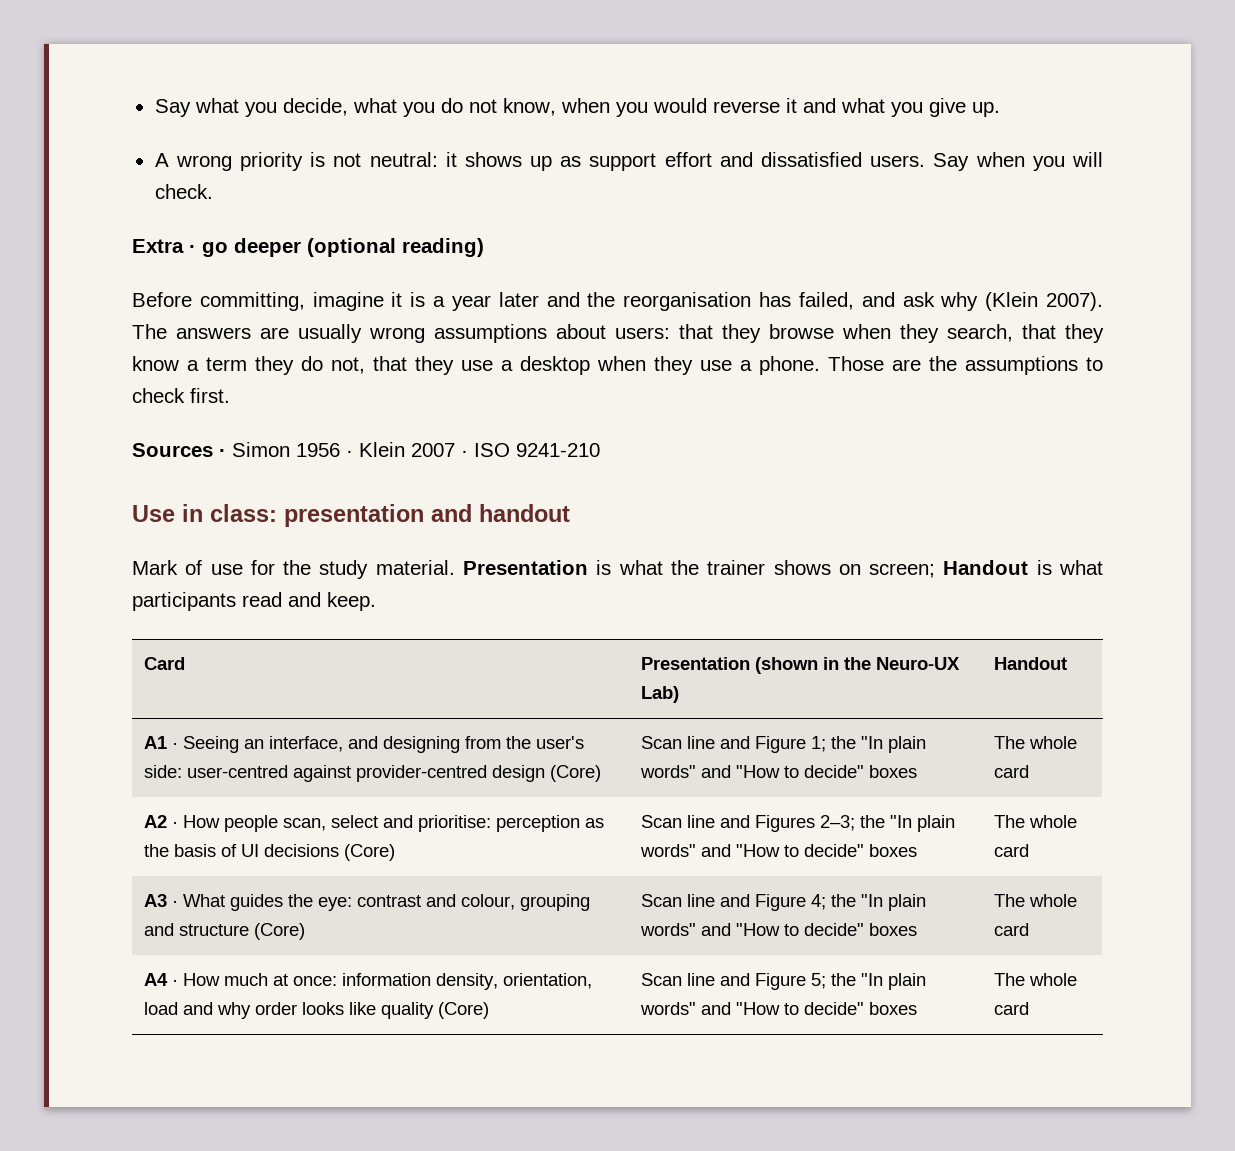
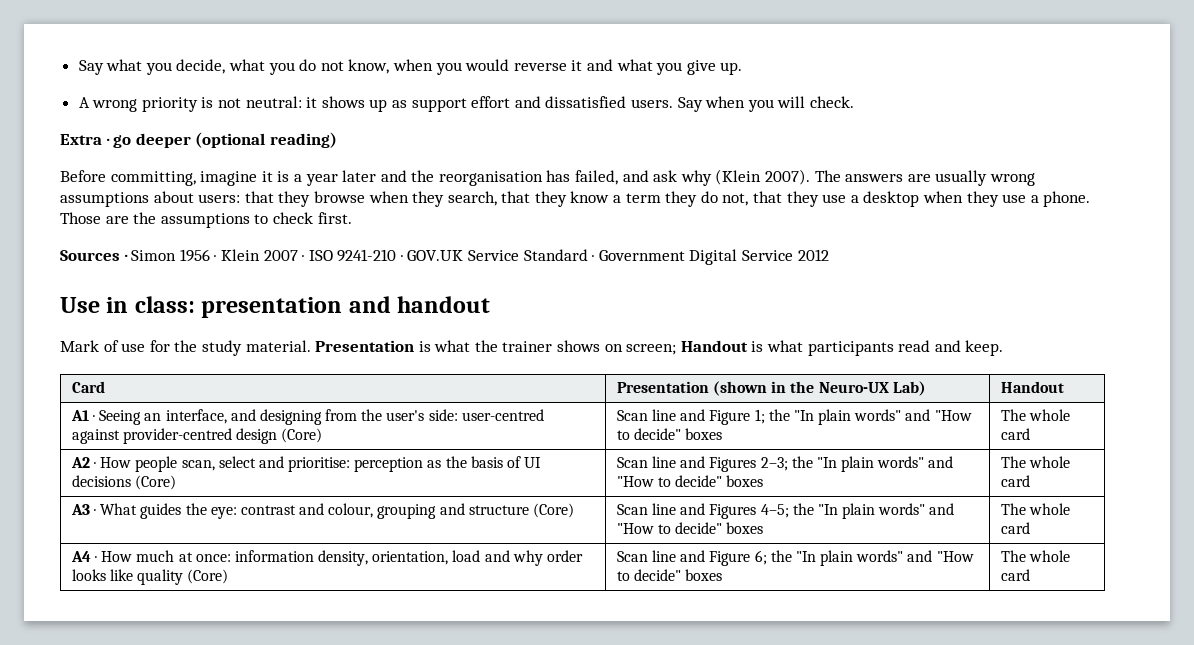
- Sources · Simon 1956 · Klein 2007 · ISO 9241-210
+ Sources · Simon 1956 · Klein 2007 · ISO 9241-210 · GOV.UK Service Standard · Government Digital Service 2012
- A3 · What guides the eye: contrast and colour, grouping and structure (Core) | Scan line and Figure 4; the "In plain words" and "How to decide" boxes | The whole card
+ A3 · What guides the eye: contrast and colour, grouping and structure (Core) | Scan line and Figures 4–5; the "In plain words" and "How to decide" boxes | The whole card
- A4 · How much at once: information density, orientation, load and why order looks like quality (Core) | Scan line and Figure 5; the "In plain words" and "How to decide" boxes | The whole card
+ A4 · How much at once: information density, orientation, load and why order looks like quality (Core) | Scan line and Figure 6; the "In plain words" and "How to decide" boxes | The whole card

